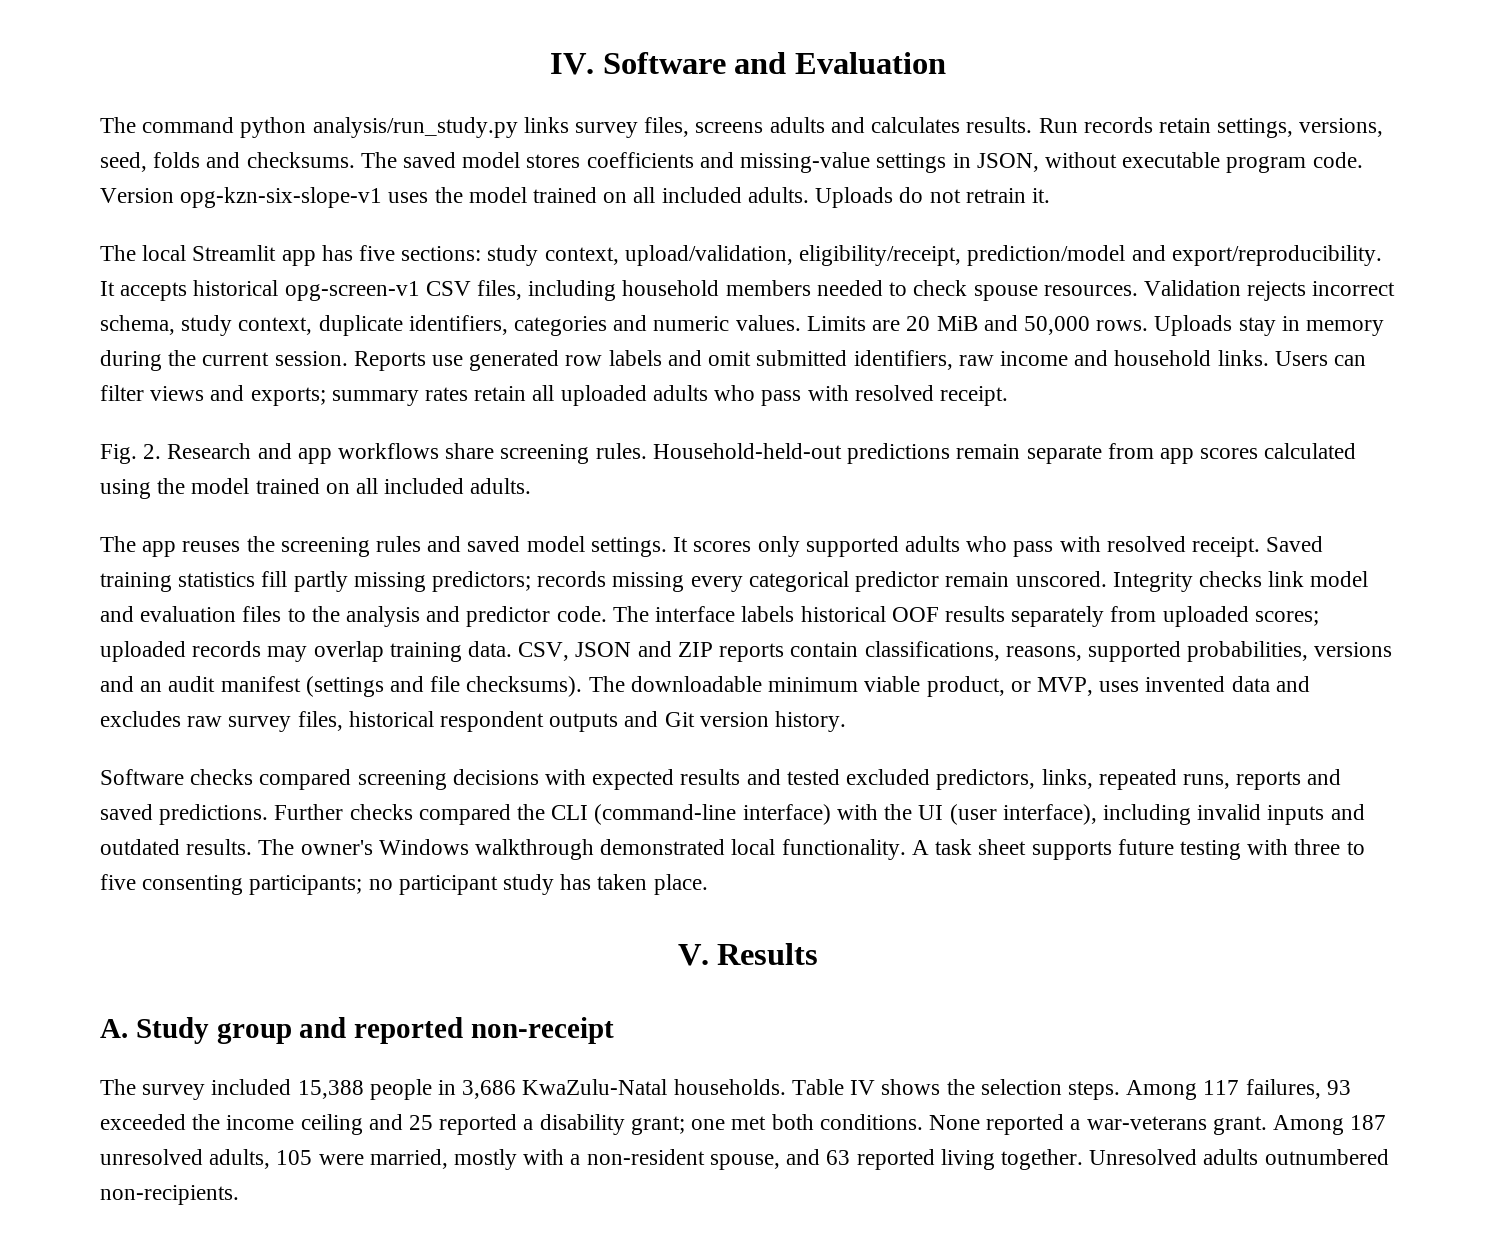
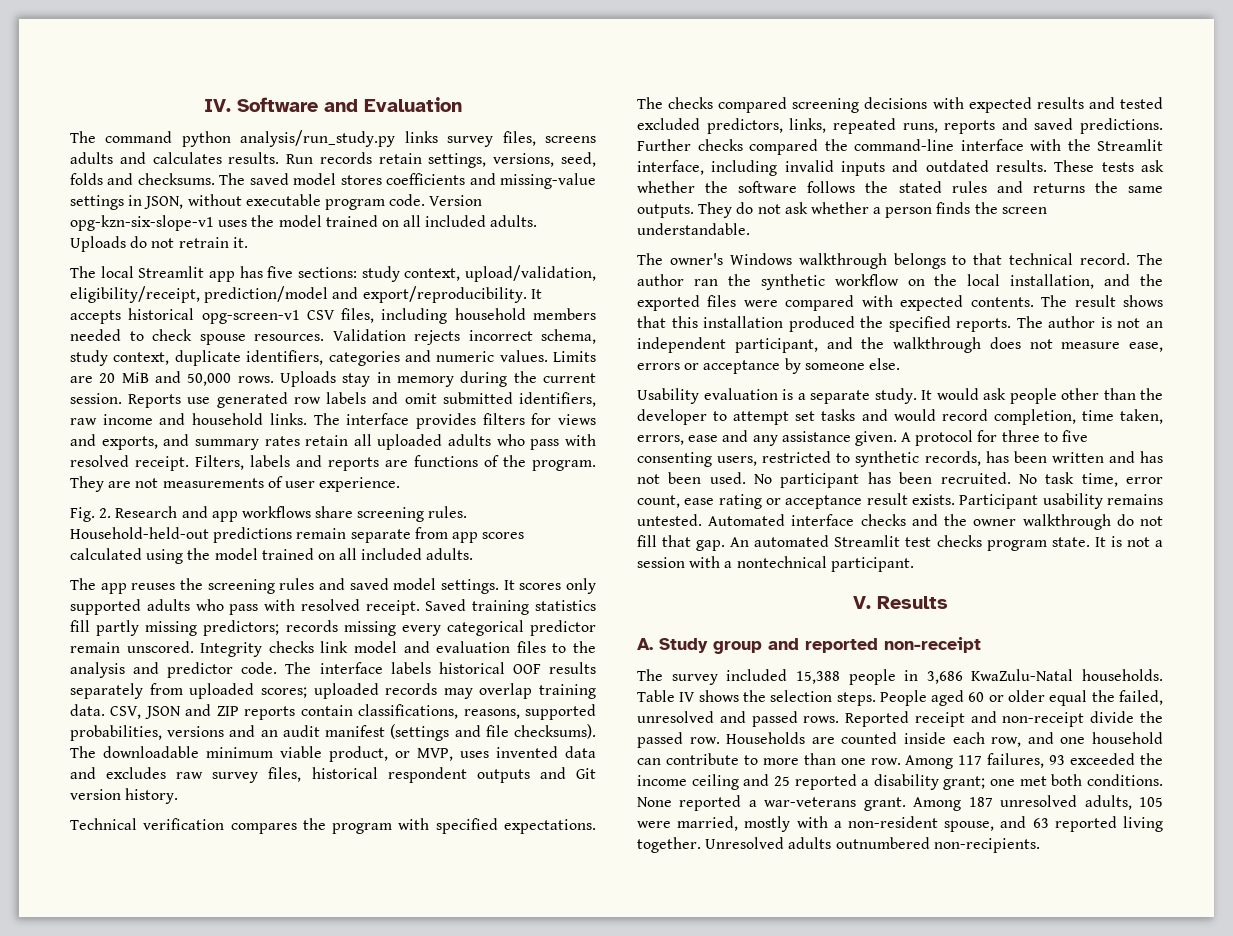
- Users can filter views and exports; summary rates retain all uploaded adults who pass with resolved receipt.
+ The interface provides filters for views and exports, and summary rates retain all uploaded adults who pass with resolved receipt. Filters, labels and reports are functions of the program. They are not measurements of user experience.
- Software checks compared screening decisions with expected results and tested excluded predictors, links, repeated runs, reports and saved predictions.
+ Technical verification compares the program with specified expectations. The checks compared screening decisions with expected results and tested excluded predictors, links, repeated runs, reports and saved predictions.
- Further checks compared the CLI (command-line interface) with the UI (user interface), including invalid inputs and outdated results.
+ Further checks compared the command-line interface with the Streamlit interface, including invalid inputs and outdated results.
- The owner's Windows walkthrough demonstrated local functionality. A task sheet supports future testing with three to five consenting participants; no participant study has taken place.
+ These tests ask whether the software follows the stated rules and returns the same outputs. They do not ask whether a person finds the screen understandable.
+ The owner's Windows walkthrough belongs to that technical record. The author ran the synthetic workflow on the local installation, and the exported files were compared with expected contents. The result shows that this installation produced the specified reports. The author is not an independent participant, and the walkthrough does not measure ease, errors or acceptance by someone else.
+ Usability evaluation is a separate study. It would ask people other than the developer to attempt set tasks and would record completion, time taken, errors, ease and any assistance given. A protocol for three to five consenting users, restricted to synthetic records, has been written and has not been used. No participant has been recruited. No task time, error count, ease rating or acceptance result exists. Participant usability remains untested. Automated interface checks and the owner walkthrough do not fill that gap. An automated Streamlit test checks program state. It is not a session with a nontechnical participant.
+ People aged 60 or older equal the failed, unresolved and passed rows. Reported receipt and non-receipt divide the passed row. Households are counted inside each row, and one household can contribute to more than one row.

